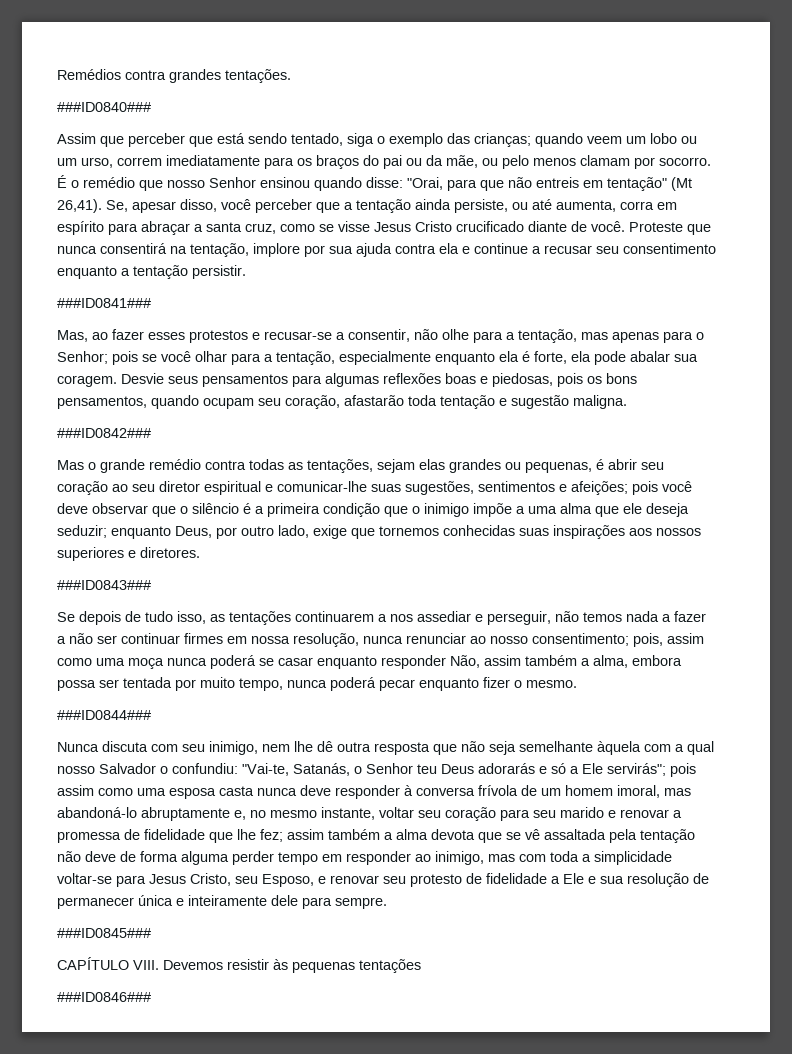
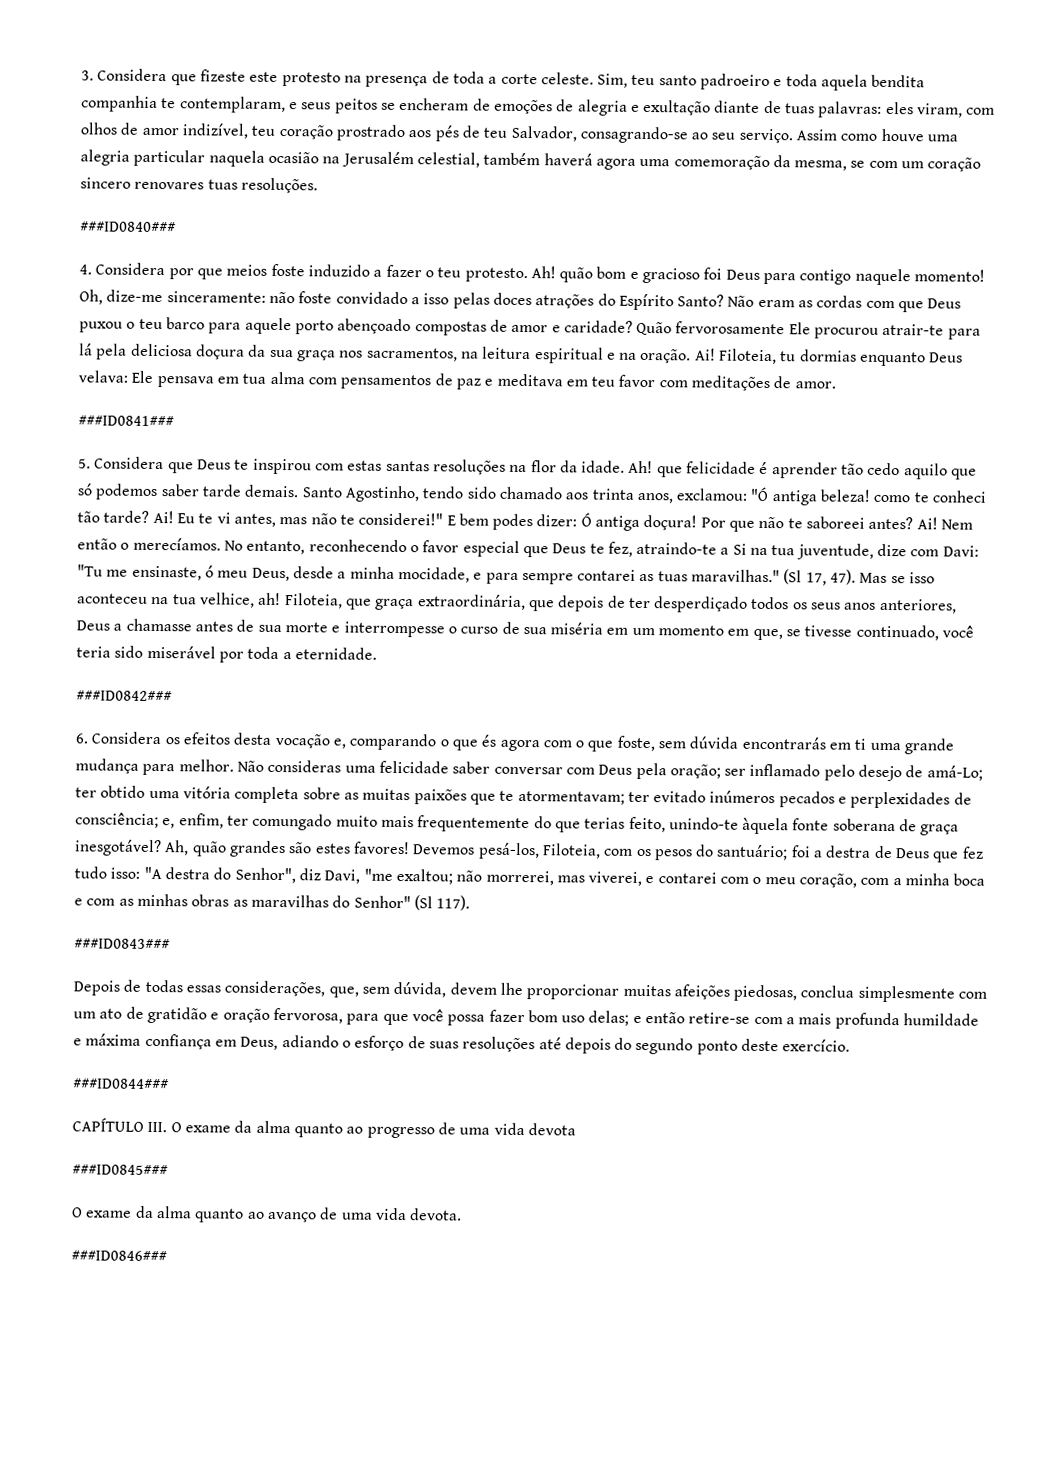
- Remédios contra grandes tentações.
+ 3. Considera que fizeste este protesto na presença de toda a corte celeste. Sim, teu santo padroeiro e toda aquela bendita companhia te contemplaram, e seus peitos se encheram de emoções de alegria e exultação diante de tuas palavras: eles viram, com olhos de amor indizível, teu coração prostrado aos pés de teu Salvador, consagrando-se ao seu serviço. Assim como houve uma alegria particular naquela ocasião na Jerusalém celestial, também haverá agora uma comemoração da mesma, se com um coração sincero renovares tuas resoluções.
  ###ID0840###
- Assim que perceber que está sendo tentado, siga o exemplo das crianças; quando veem um lobo ou um urso, correm imediatamente para os braços do pai ou da mãe, ou pelo menos clamam por socorro. É o remédio que nosso Senhor ensinou quando disse: "Orai, para que não entreis em tentação" (Mt 26,41). Se, apesar disso, você perceber que a tentação ainda persiste, ou até aumenta, corra em espírito para abraçar a santa cruz, como se visse Jesus Cristo crucificado diante de você. Proteste que nunca consentirá na tentação, implore por sua ajuda contra ela e continue a recusar seu consentimento enquanto a tentação persistir.
+ 4. Considera por que meios foste induzido a fazer o teu protesto. Ah! quão bom e gracioso foi Deus para contigo naquele momento! Oh, dize-me sinceramente: não foste convidado a isso pelas doces atrações do Espírito Santo? Não eram as cordas com que Deus puxou o teu barco para aquele porto abençoado compostas de amor e caridade? Quão fervorosamente Ele procurou atrair-te para lá pela deliciosa doçura da sua graça nos sacramentos, na leitura espiritual e na oração. Ai! Filoteia, tu dormias enquanto Deus velava: Ele pensava em tua alma com pensamentos de paz e meditava em teu favor com meditações de amor.
  ###ID0841###
- Mas, ao fazer esses protestos e recusar-se a consentir, não olhe para a tentação, mas apenas para o Senhor; pois se você olhar para a tentação, especialmente enquanto ela é forte, ela pode abalar sua coragem. Desvie seus pensamentos para algumas reflexões boas e piedosas, pois os bons pensamentos, quando ocupam seu coração, afastarão toda tentação e sugestão maligna.
+ 5. Considera que Deus te inspirou com estas santas resoluções na flor da idade. Ah! que felicidade é aprender tão cedo aquilo que só podemos saber tarde demais. Santo Agostinho, tendo sido chamado aos trinta anos, exclamou: "Ó antiga beleza! como te conheci tão tarde? Ai! Eu te vi antes, mas não te considerei!" E bem podes dizer: Ó antiga doçura! Por que não te saboreei antes? Ai! Nem então o merecíamos. No entanto, reconhecendo o favor especial que Deus te fez, atraindo-te a Si na tua juventude, dize com Davi: "Tu me ensinaste, ó meu Deus, desde a minha mocidade, e para sempre contarei as tuas maravilhas." (Sl 17, 47). Mas se isso aconteceu na tua velhice, ah! Filoteia, que graça extraordinária, que depois de ter desperdiçado todos os seus anos anteriores, Deus a chamasse antes de sua morte e interrompesse o curso de sua miséria em um momento em que, se tivesse continuado, você teria sido miserável por toda a eternidade.
  ###ID0842###
- Mas o grande remédio contra todas as tentações, sejam elas grandes ou pequenas, é abrir seu coração ao seu diretor espiritual e comunicar-lhe suas sugestões, sentimentos e afeições; pois você deve observar que o silêncio é a primeira condição que o inimigo impõe a uma alma que ele deseja seduzir; enquanto Deus, por outro lado, exige que tornemos conhecidas suas inspirações aos nossos superiores e diretores.
+ 6. Considera os efeitos desta vocação e, comparando o que és agora com o que foste, sem dúvida encontrarás em ti uma grande mudança para melhor. Não consideras uma felicidade saber conversar com Deus pela oração; ser inflamado pelo desejo de amá-Lo; ter obtido uma vitória completa sobre as muitas paixões que te atormentavam; ter evitado inúmeros pecados e perplexidades de consciência; e, enfim, ter comungado muito mais frequentemente do que terias feito, unindo-te àquela fonte soberana de graça inesgotável? Ah, quão grandes são estes favores! Devemos pesá-los, Filoteia, com os pesos do santuário; foi a destra de Deus que fez tudo isso: "A destra do Senhor", diz Davi, "me exaltou; não morrerei, mas viverei, e contarei com o meu coração, com a minha boca e com as minhas obras as maravilhas do Senhor" (Sl 117).
  ###ID0843###
- Se depois de tudo isso, as tentações continuarem a nos assediar e perseguir, não temos nada a fazer a não ser continuar firmes em nossa resolução, nunca renunciar ao nosso consentimento; pois, assim como uma moça nunca poderá se casar enquanto responder Não, assim também a alma, embora possa ser tentada por muito tempo, nunca poderá pecar enquanto fizer o mesmo.
+ Depois de todas essas considerações, que, sem dúvida, devem lhe proporcionar muitas afeições piedosas, conclua simplesmente com um ato de gratidão e oração fervorosa, para que você possa fazer bom uso delas; e então retire-se com a mais profunda humildade e máxima confiança em Deus, adiando o esforço de suas resoluções até depois do segundo ponto deste exercício.
  ###ID0844###
- Nunca discuta com seu inimigo, nem lhe dê outra resposta que não seja semelhante àquela com a qual nosso Salvador o confundiu: "Vai-te, Satanás, o Senhor teu Deus adorarás e só a Ele servirás"; pois assim como uma esposa casta nunca deve responder à conversa frívola de um homem imoral, mas abandoná-lo abruptamente e, no mesmo instante, voltar seu coração para seu marido e renovar a promessa de fidelidade que lhe fez; assim também a alma devota que se vê assaltada pela tentação não deve de forma alguma perder tempo em responder ao inimigo, mas com toda a simplicidade voltar-se para Jesus Cristo, seu Esposo, e renovar seu protesto de fidelidade a Ele e sua resolução de permanecer única e inteiramente dele para sempre.
+ CAPÍTULO III. O exame da alma quanto ao progresso de uma vida devota
  ###ID0845###
- CAPÍTULO VIII. Devemos resistir às pequenas tentações
+ O exame da alma quanto ao avanço de uma vida devota.

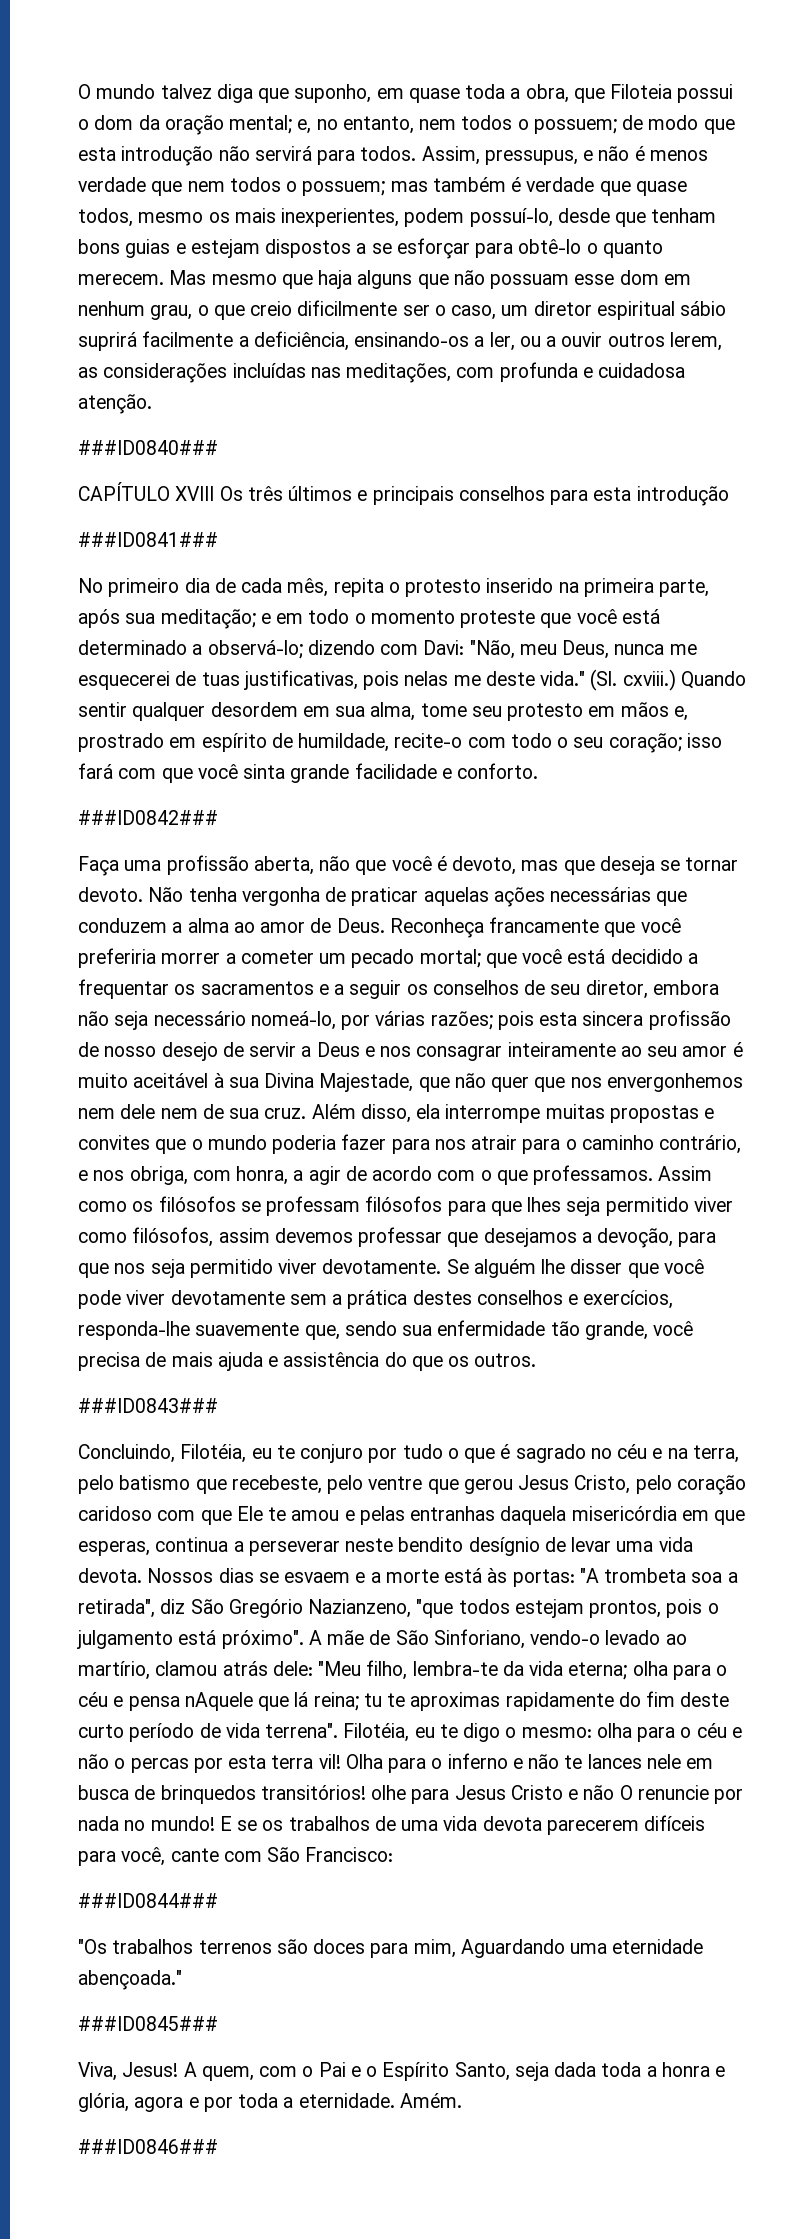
- 3. Considera que fizeste este protesto na presença de toda a corte celeste. Sim, teu santo padroeiro e toda aquela bendita companhia te contemplaram, e seus peitos se encheram de emoções de alegria e exultação diante de tuas palavras: eles viram, com olhos de amor indizível, teu coração prostrado aos pés de teu Salvador, consagrando-se ao seu serviço. Assim como houve uma alegria particular naquela ocasião na Jerusalém celestial, também haverá agora uma comemoração da mesma, se com um coração sincero renovares tuas resoluções.
+ O mundo talvez diga que suponho, em quase toda a obra, que Filoteia possui o dom da oração mental; e, no entanto, nem todos o possuem; de modo que esta introdução não servirá para todos. Assim, pressupus, e não é menos verdade que nem todos o possuem; mas também é verdade que quase todos, mesmo os mais inexperientes, podem possuí-lo, desde que tenham bons guias e estejam dispostos a se esforçar para obtê-lo o quanto merecem. Mas mesmo que haja alguns que não possuam esse dom em nenhum grau, o que creio dificilmente ser o caso, um diretor espiritual sábio suprirá facilmente a deficiência, ensinando-os a ler, ou a ouvir outros lerem, as considerações incluídas nas meditações, com profunda e cuidadosa atenção.
  ###ID0840###
- 4. Considera por que meios foste induzido a fazer o teu protesto. Ah! quão bom e gracioso foi Deus para contigo naquele momento! Oh, dize-me sinceramente: não foste convidado a isso pelas doces atrações do Espírito Santo? Não eram as cordas com que Deus puxou o teu barco para aquele porto abençoado compostas de amor e caridade? Quão fervorosamente Ele procurou atrair-te para lá pela deliciosa doçura da sua graça nos sacramentos, na leitura espiritual e na oração. Ai! Filoteia, tu dormias enquanto Deus velava: Ele pensava em tua alma com pensamentos de paz e meditava em teu favor com meditações de amor.
+ CAPÍTULO XVIII Os três últimos e principais conselhos para esta introdução
  ###ID0841###
- 5. Considera que Deus te inspirou com estas santas resoluções na flor da idade. Ah! que felicidade é aprender tão cedo aquilo que só podemos saber tarde demais. Santo Agostinho, tendo sido chamado aos trinta anos, exclamou: "Ó antiga beleza! como te conheci tão tarde? Ai! Eu te vi antes, mas não te considerei!" E bem podes dizer: Ó antiga doçura! Por que não te saboreei antes? Ai! Nem então o merecíamos. No entanto, reconhecendo o favor especial que Deus te fez, atraindo-te a Si na tua juventude, dize com Davi: "Tu me ensinaste, ó meu Deus, desde a minha mocidade, e para sempre contarei as tuas maravilhas." (Sl 17, 47). Mas se isso aconteceu na tua velhice, ah! Filoteia, que graça extraordinária, que depois de ter desperdiçado todos os seus anos anteriores, Deus a chamasse antes de sua morte e interrompesse o curso de sua miséria em um momento em que, se tivesse continuado, você teria sido miserável por toda a eternidade.
+ No primeiro dia de cada mês, repita o protesto inserido na primeira parte, após sua meditação; e em todo o momento proteste que você está determinado a observá-lo; dizendo com Davi: "Não, meu Deus, nunca me esquecerei de tuas justificativas, pois nelas me deste vida." (Sl. cxviii.) Quando sentir qualquer desordem em sua alma, tome seu protesto em mãos e, prostrado em espírito de humildade, recite-o com todo o seu coração; isso fará com que você sinta grande facilidade e conforto.
  ###ID0842###
- 6. Considera os efeitos desta vocação e, comparando o que és agora com o que foste, sem dúvida encontrarás em ti uma grande mudança para melhor. Não consideras uma felicidade saber conversar com Deus pela oração; ser inflamado pelo desejo de amá-Lo; ter obtido uma vitória completa sobre as muitas paixões que te atormentavam; ter evitado inúmeros pecados e perplexidades de consciência; e, enfim, ter comungado muito mais frequentemente do que terias feito, unindo-te àquela fonte soberana de graça inesgotável? Ah, quão grandes são estes favores! Devemos pesá-los, Filoteia, com os pesos do santuário; foi a destra de Deus que fez tudo isso: "A destra do Senhor", diz Davi, "me exaltou; não morrerei, mas viverei, e contarei com o meu coração, com a minha boca e com as minhas obras as maravilhas do Senhor" (Sl 117).
+ Faça uma profissão aberta, não que você é devoto, mas que deseja se tornar devoto. Não tenha vergonha de praticar aquelas ações necessárias que conduzem a alma ao amor de Deus. Reconheça francamente que você preferiria morrer a cometer um pecado mortal; que você está decidido a frequentar os sacramentos e a seguir os conselhos de seu diretor, embora não seja necessário nomeá-lo, por várias razões; pois esta sincera profissão de nosso desejo de servir a Deus e nos consagrar inteiramente ao seu amor é muito aceitável à sua Divina Majestade, que não quer que nos envergonhemos nem dele nem de sua cruz. Além disso, ela interrompe muitas propostas e convites que o mundo poderia fazer para nos atrair para o caminho contrário, e nos obriga, com honra, a agir de acordo com o que professamos. Assim como os filósofos se professam filósofos para que lhes seja permitido viver como filósofos, assim devemos professar que desejamos a devoção, para que nos seja permitido viver devotamente. Se alguém lhe disser que você pode viver devotamente sem a prática destes conselhos e exercícios, responda-lhe suavemente que, sendo sua enfermidade tão grande, você precisa de mais ajuda e assistência do que os outros.
  ###ID0843###
- Depois de todas essas considerações, que, sem dúvida, devem lhe proporcionar muitas afeições piedosas, conclua simplesmente com um ato de gratidão e oração fervorosa, para que você possa fazer bom uso delas; e então retire-se com a mais profunda humildade e máxima confiança em Deus, adiando o esforço de suas resoluções até depois do segundo ponto deste exercício.
+ Concluindo, Filotéia, eu te conjuro por tudo o que é sagrado no céu e na terra, pelo batismo que recebeste, pelo ventre que gerou Jesus Cristo, pelo coração caridoso com que Ele te amou e pelas entranhas daquela misericórdia em que esperas, continua a perseverar neste bendito desígnio de levar uma vida devota. Nossos dias se esvaem e a morte está às portas: "A trombeta soa a retirada", diz São Gregório Nazianzeno, "que todos estejam prontos, pois o julgamento está próximo". A mãe de São Sinforiano, vendo-o levado ao martírio, clamou atrás dele: "Meu filho, lembra-te da vida eterna; olha para o céu e pensa nAquele que lá reina; tu te aproximas rapidamente do fim deste curto período de vida terrena". Filotéia, eu te digo o mesmo: olha para o céu e não o percas por esta terra vil! Olha para o inferno e não te lances nele em busca de brinquedos transitórios! olhe para Jesus Cristo e não O renuncie por nada no mundo! E se os trabalhos de uma vida devota parecerem difíceis para você, cante com São Francisco:
  ###ID0844###
- CAPÍTULO III. O exame da alma quanto ao progresso de uma vida devota
+ "Os trabalhos terrenos são doces para mim, Aguardando uma eternidade abençoada."
  ###ID0845###
- O exame da alma quanto ao avanço de uma vida devota.
+ Viva, Jesus! A quem, com o Pai e o Espírito Santo, seja dada toda a honra e glória, agora e por toda a eternidade. Amém.

